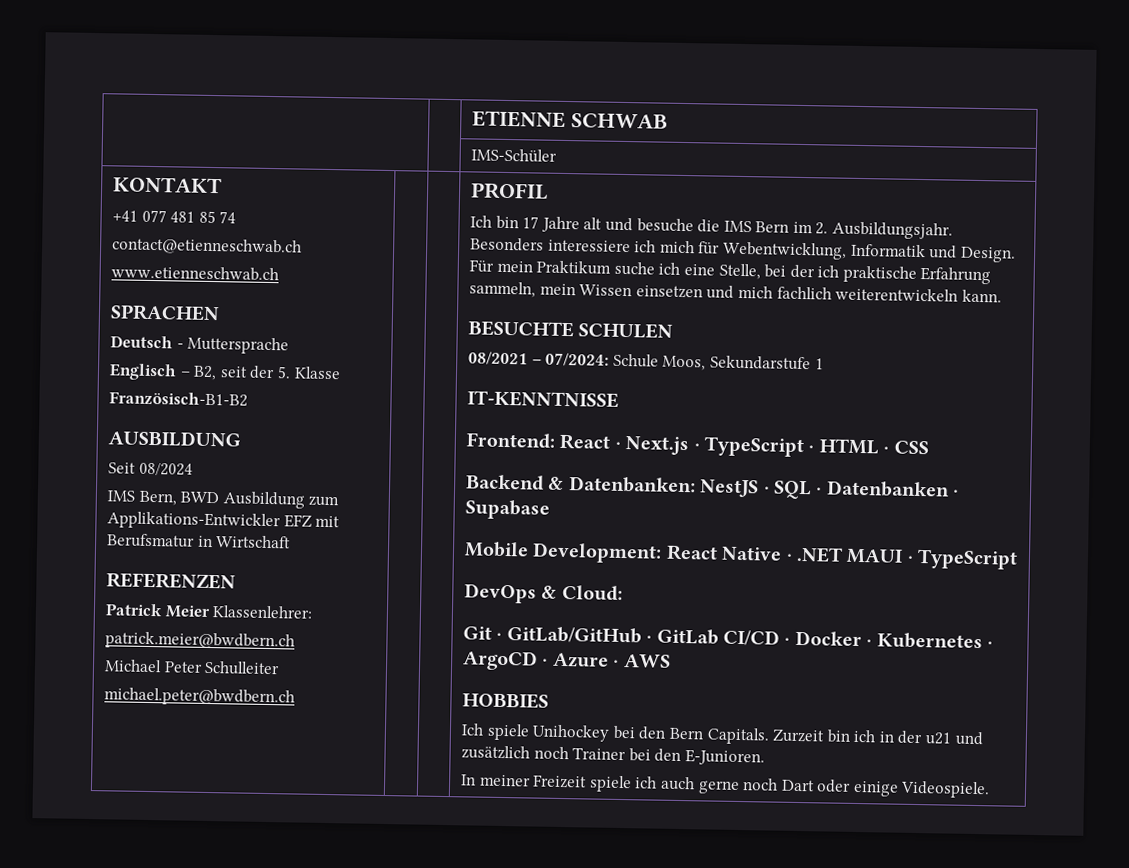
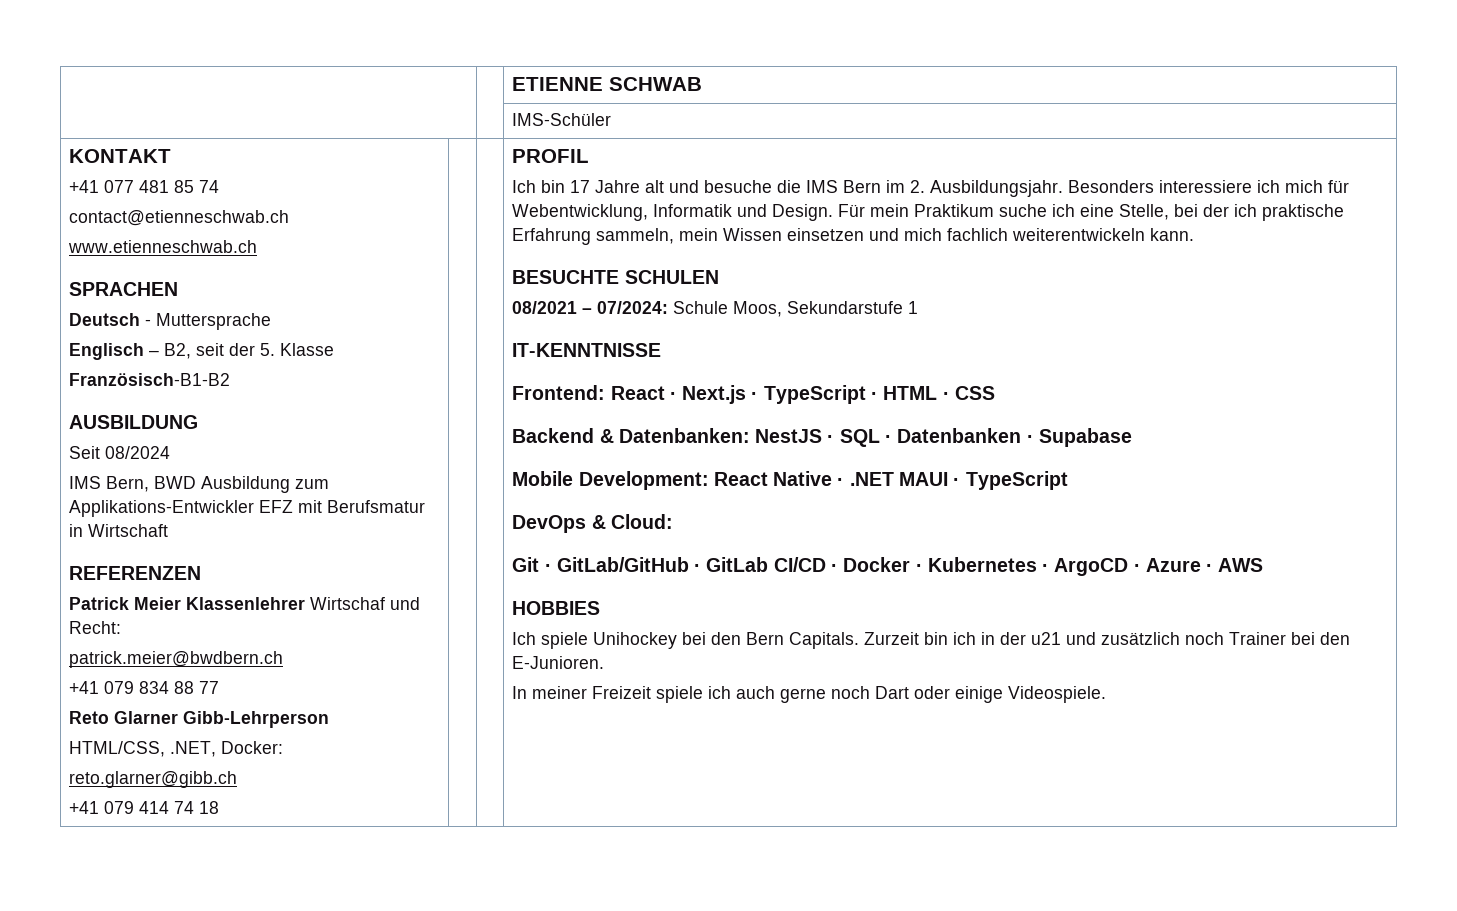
- Patrick Meier Klassenlehrer:
+ Patrick Meier Klassenlehrer Wirtschaf und Recht:
  patrick.meier@bwdbern.ch
- Michael Peter Schulleiter
- michael.peter@bwdbern.ch
+ +41 079 834 88 77
+ Reto Glarner Gibb-Lehrperson
+ HTML/CSS, .NET, Docker:
+ reto.glarner@gibb.ch
+ +41 079 414 74 18

